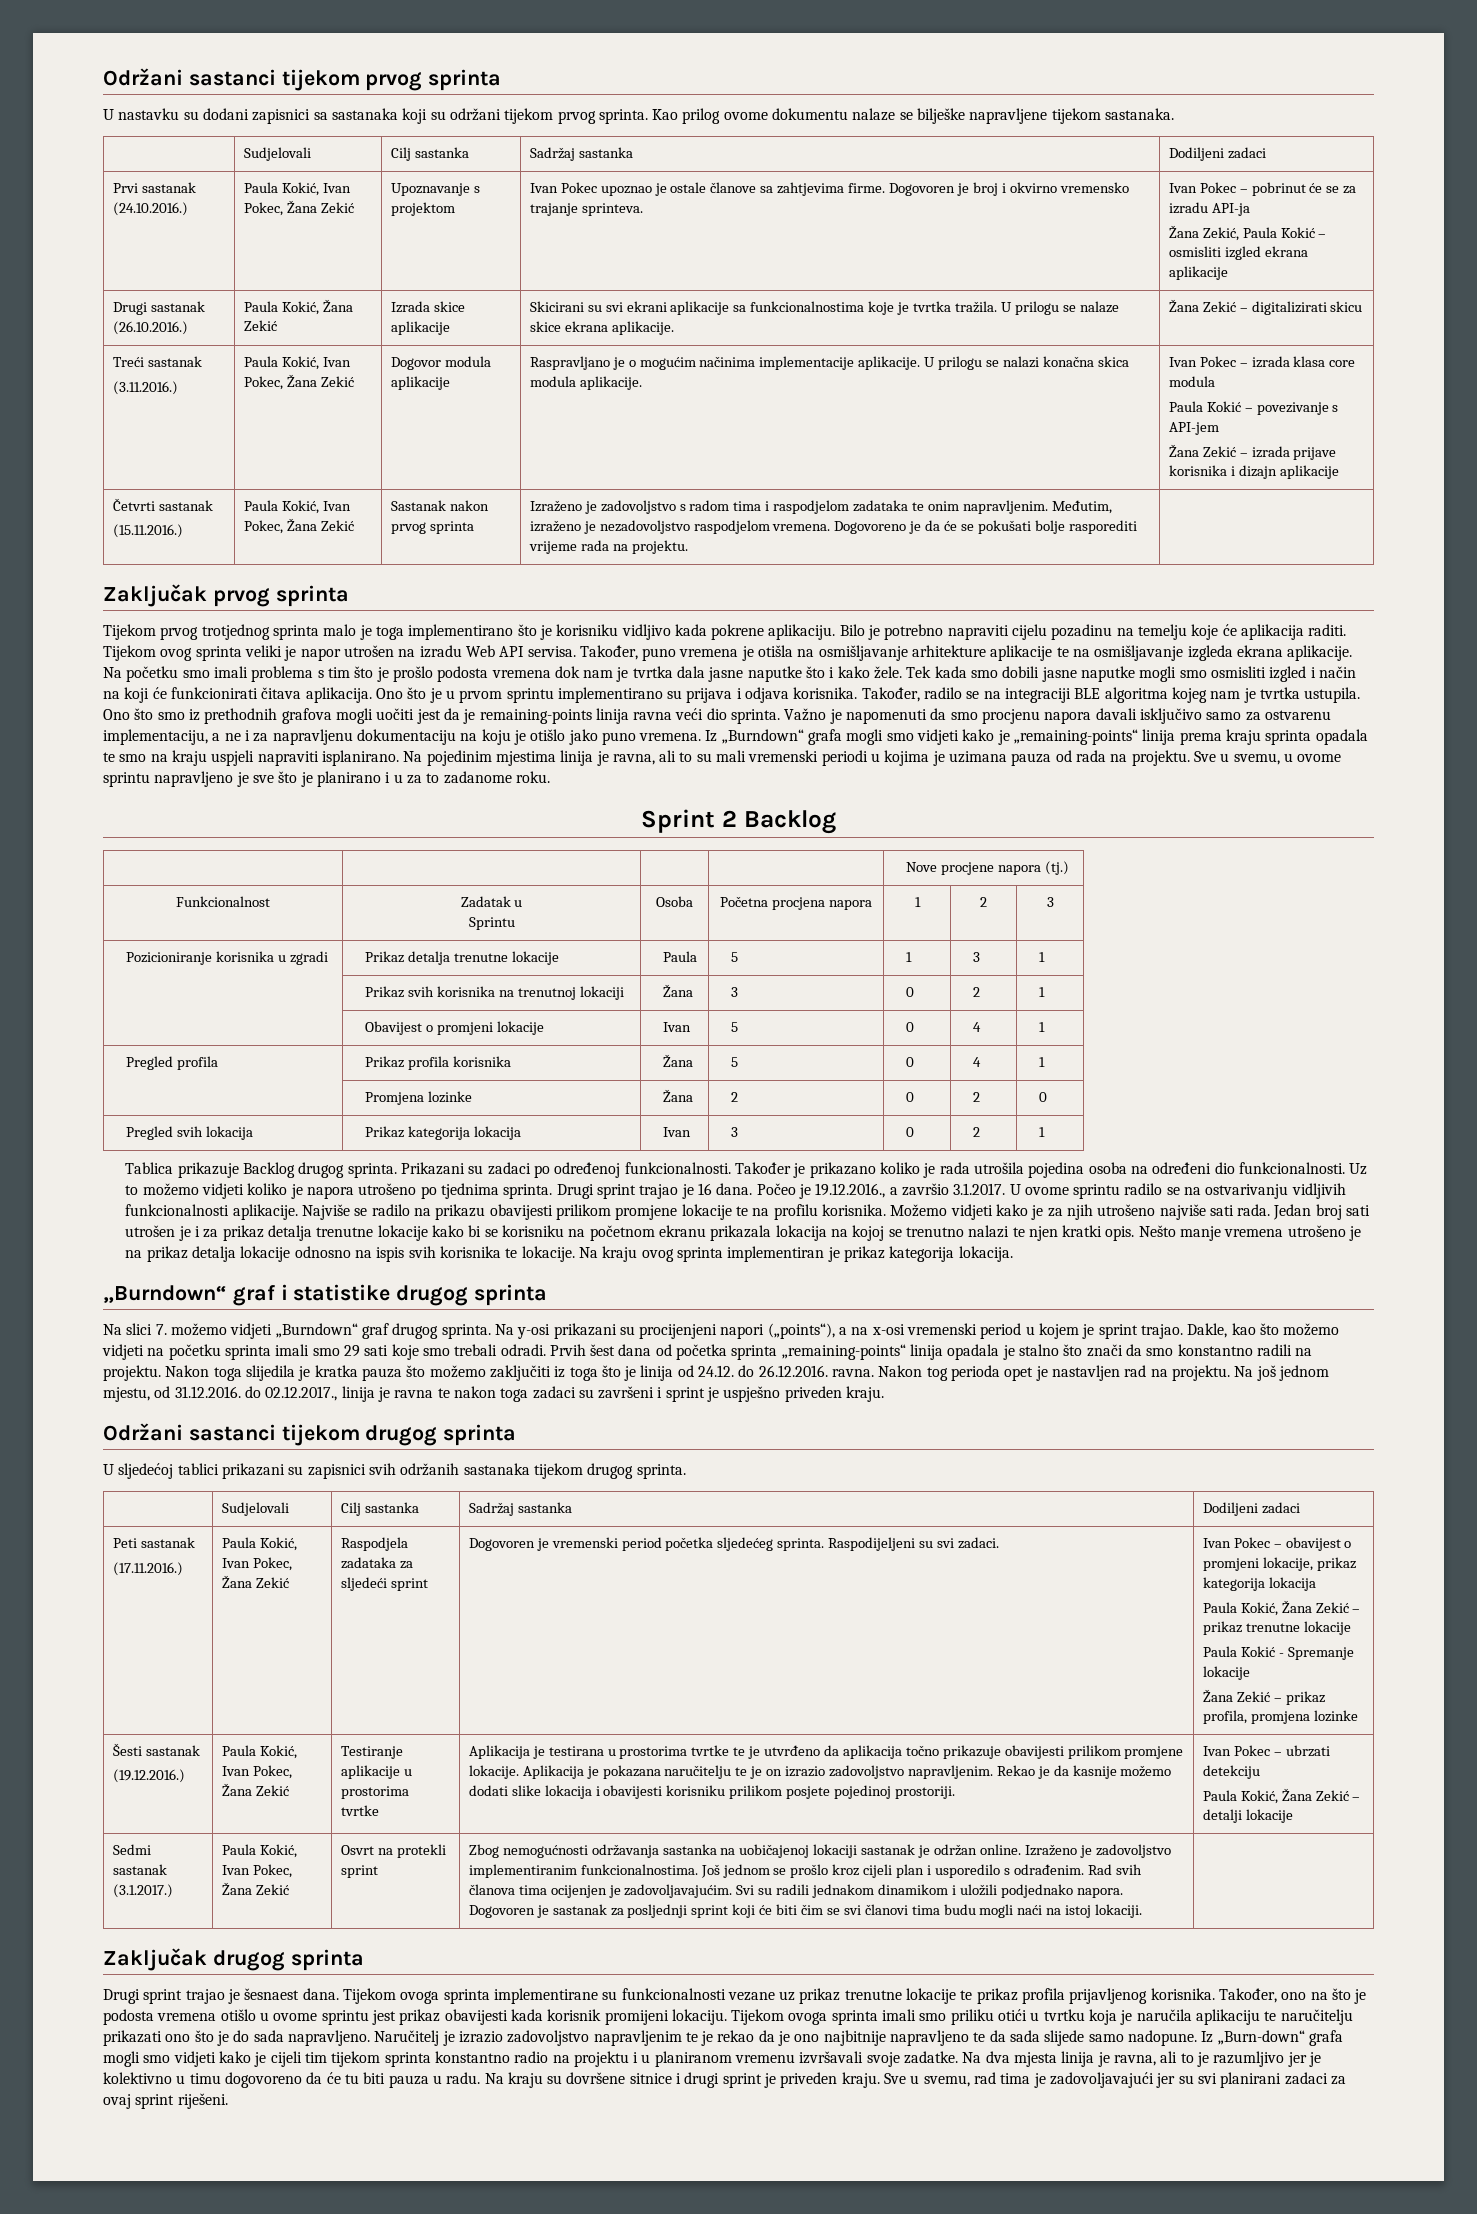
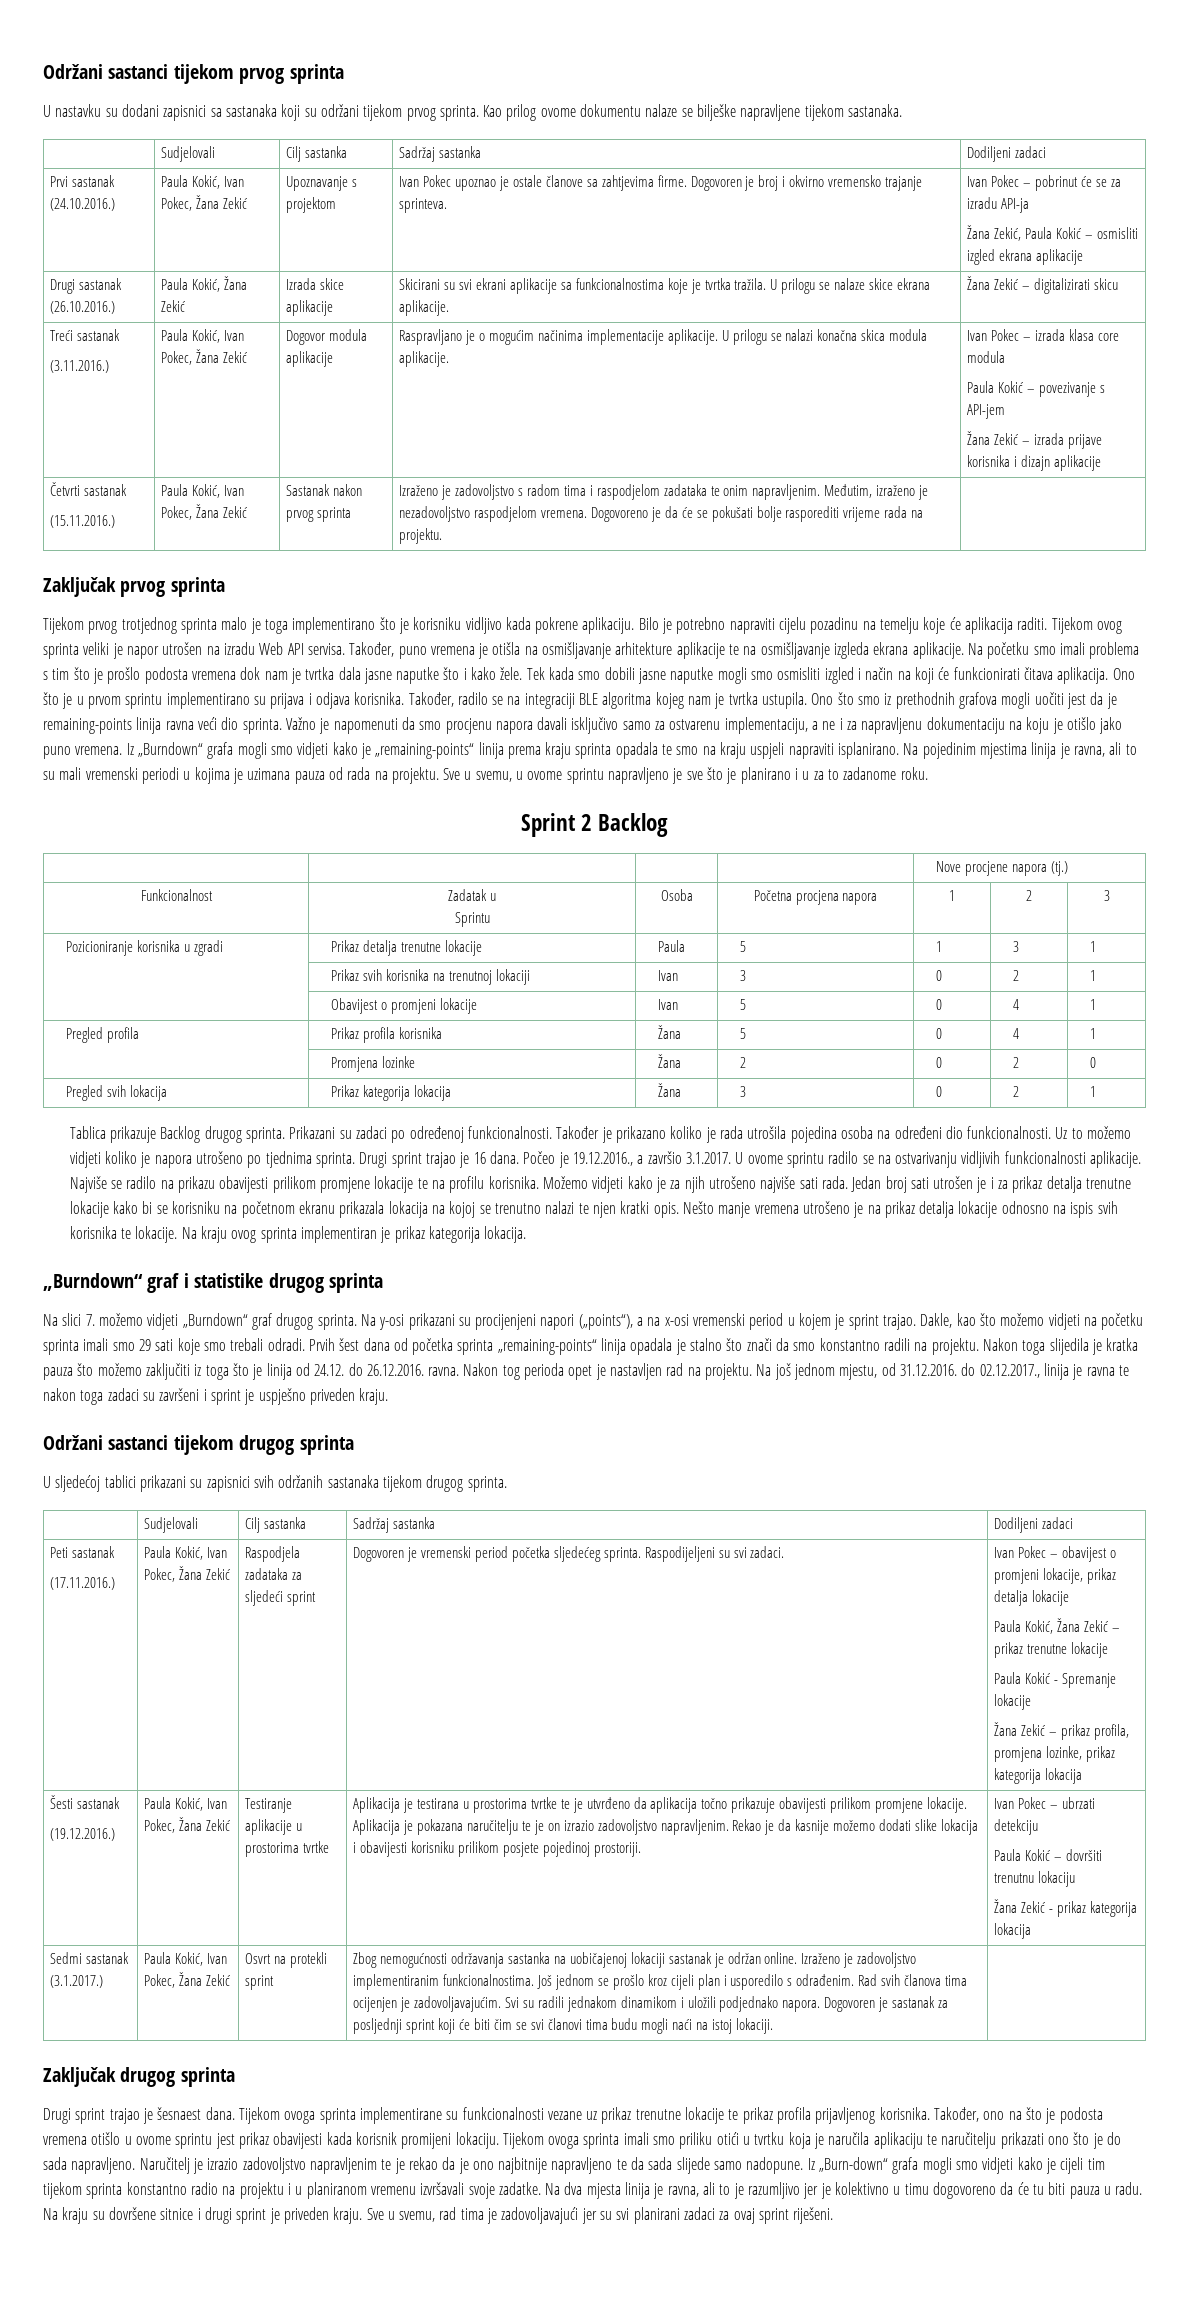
- | Prikaz svih korisnika na trenutnoj lokaciji | Žana | 3 | 0 | 2 | 1
+ | Prikaz svih korisnika na trenutnoj lokaciji | Ivan | 3 | 0 | 2 | 1
- Pregled svih lokacija | Prikaz kategorija lokacija | Ivan | 3 | 0 | 2 | 1
+ Pregled svih lokacija | Prikaz kategorija lokacija | Žana | 3 | 0 | 2 | 1
- Ivan Pokec – obavijest o promjeni lokacije, prikaz kategorija lokacija
+ Ivan Pokec – obavijest o promjeni lokacije, prikaz detalja lokacije
- Žana Zekić – prikaz profila, promjena lozinke
+ Žana Zekić – prikaz profila, promjena lozinke, prikaz kategorija lokacija
- Paula Kokić, Žana Zekić – detalji lokacije
+ Paula Kokić – dovršiti trenutnu lokaciju
+ Žana Zekić - prikaz kategorija lokacija

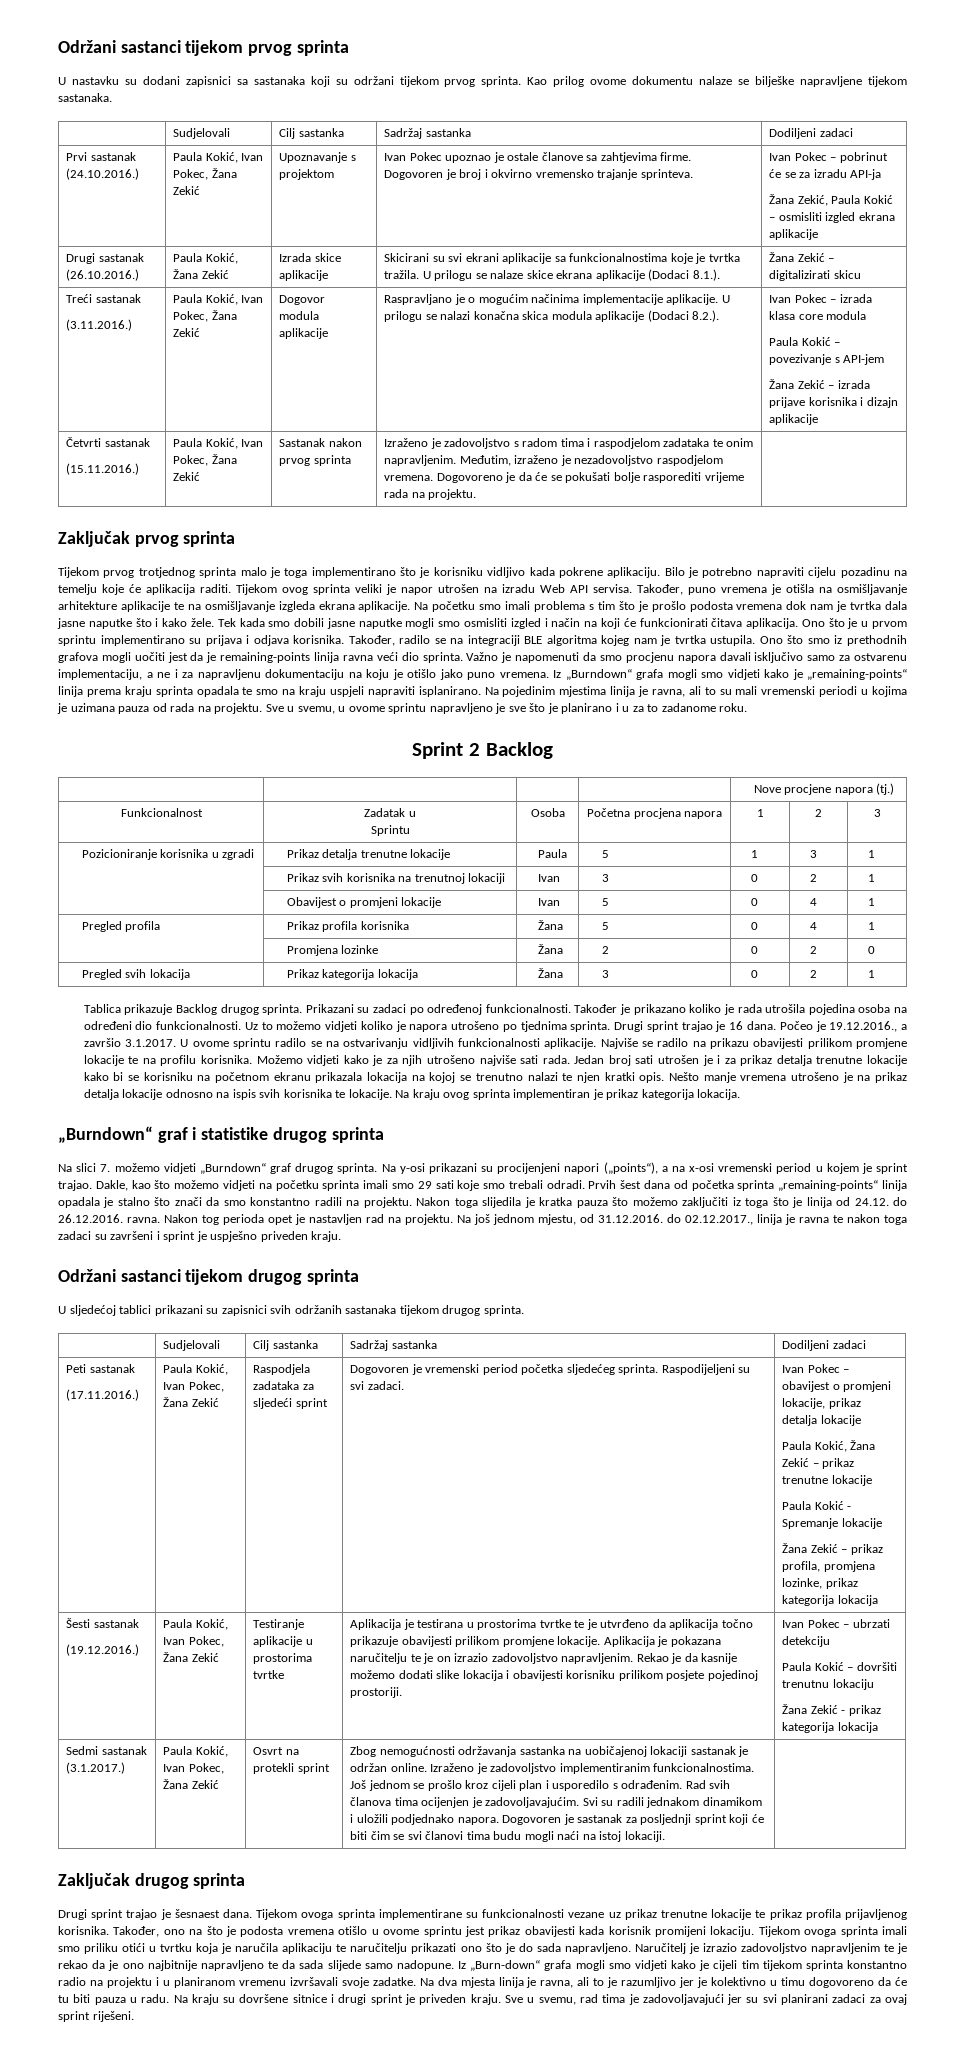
- Drugi sastanak (26.10.2016.) | Paula Kokić, Žana Zekić | Izrada skice aplikacije | Skicirani su svi ekrani aplikacije sa funkcionalnostima koje je tvrtka tražila. U prilogu se nalaze skice ekrana aplikacije. | Žana Zekić – digitalizirati skicu
+ Drugi sastanak (26.10.2016.) | Paula Kokić, Žana Zekić | Izrada skice aplikacije | Skicirani su svi ekrani aplikacije sa funkcionalnostima koje je tvrtka tražila. U prilogu se nalaze skice ekrana aplikacije (Dodaci 8.1.). | Žana Zekić – digitalizirati skicu
- U prilogu se nalazi konačna skica modula aplikacije.
+ U prilogu se nalazi konačna skica modula aplikacije (Dodaci 8.2.).

